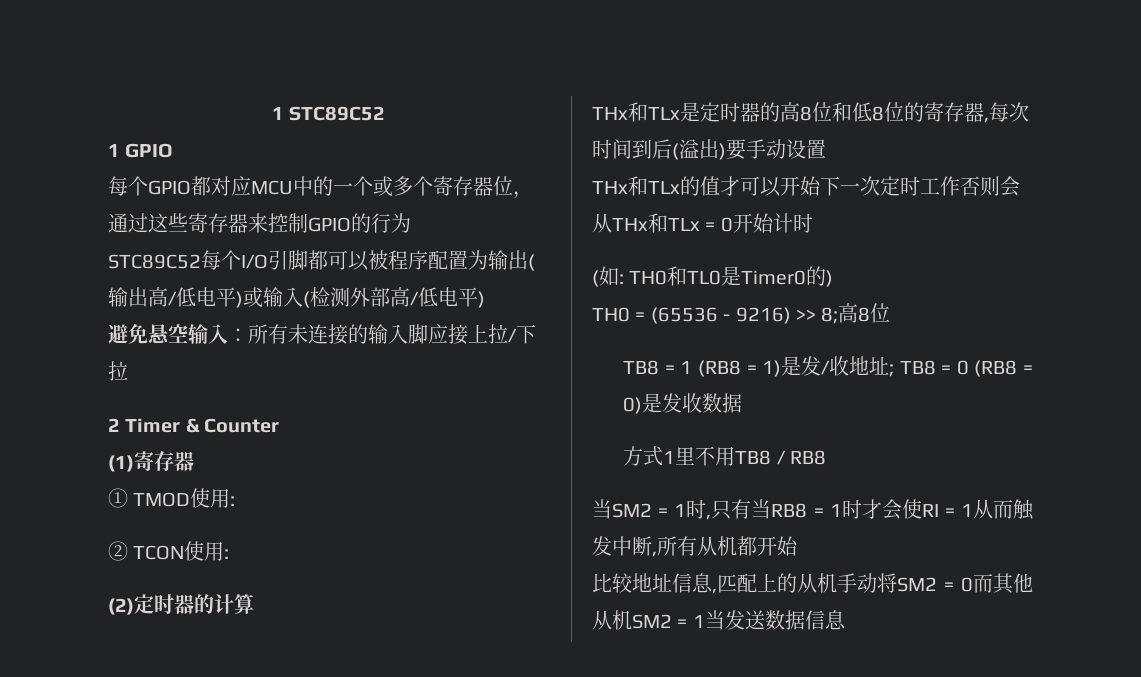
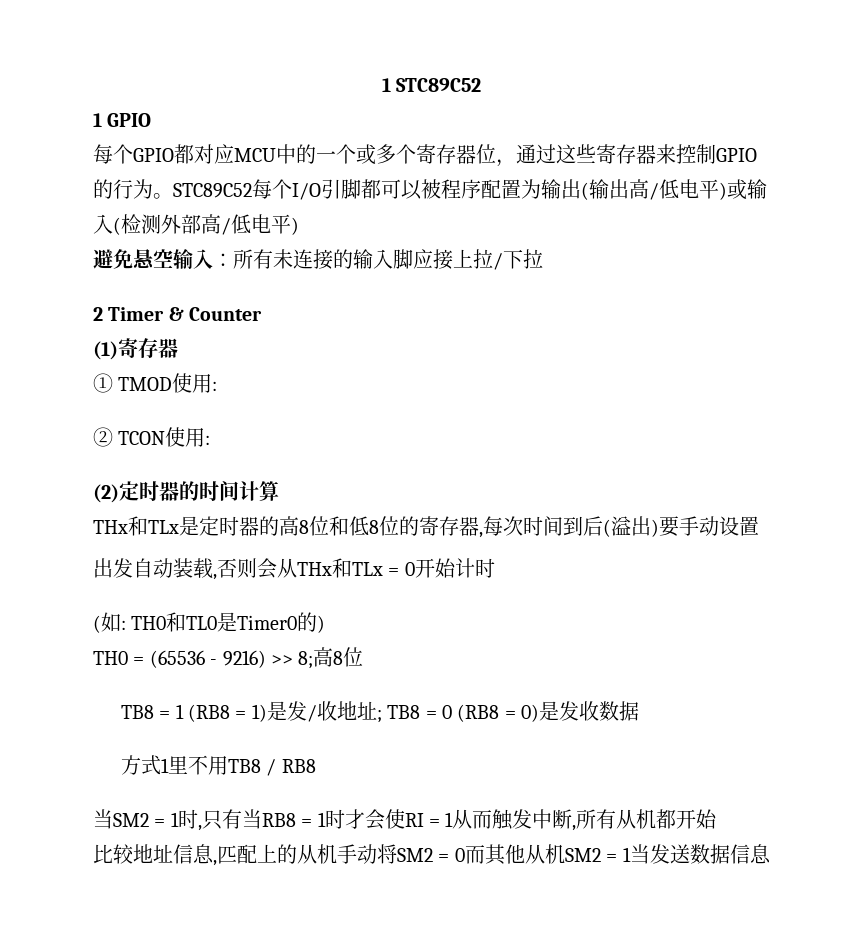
- 每个GPIO都对应MCU中的一个或多个寄存器位，通过这些寄存器来控制GPIO的行为
- STC89C52每个I/O引脚都可以被程序配置为输出(输出高/低电平)或输入(检测外部高/低电平)
+ 每个GPIO都对应MCU中的一个或多个寄存器位，通过这些寄存器来控制GPIO的行为。STC89C52每个I/O引脚都可以被程序配置为输出(输出高/低电平)或输入(检测外部高/低电平)
- (2)定时器的计算
+ (2)定时器的时间计算
- THx和TLx的值才可以开始下一次定时工作否则会从THx和TLx = 0开始计时
+ 出发自动装载,否则会从THx和TLx = 0开始计时

